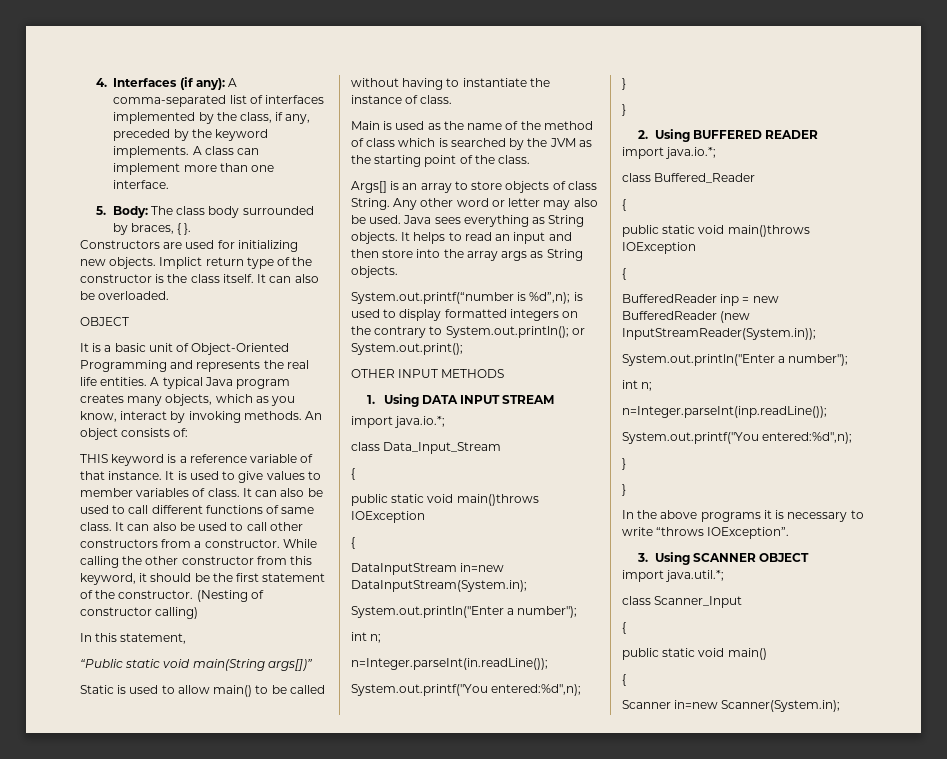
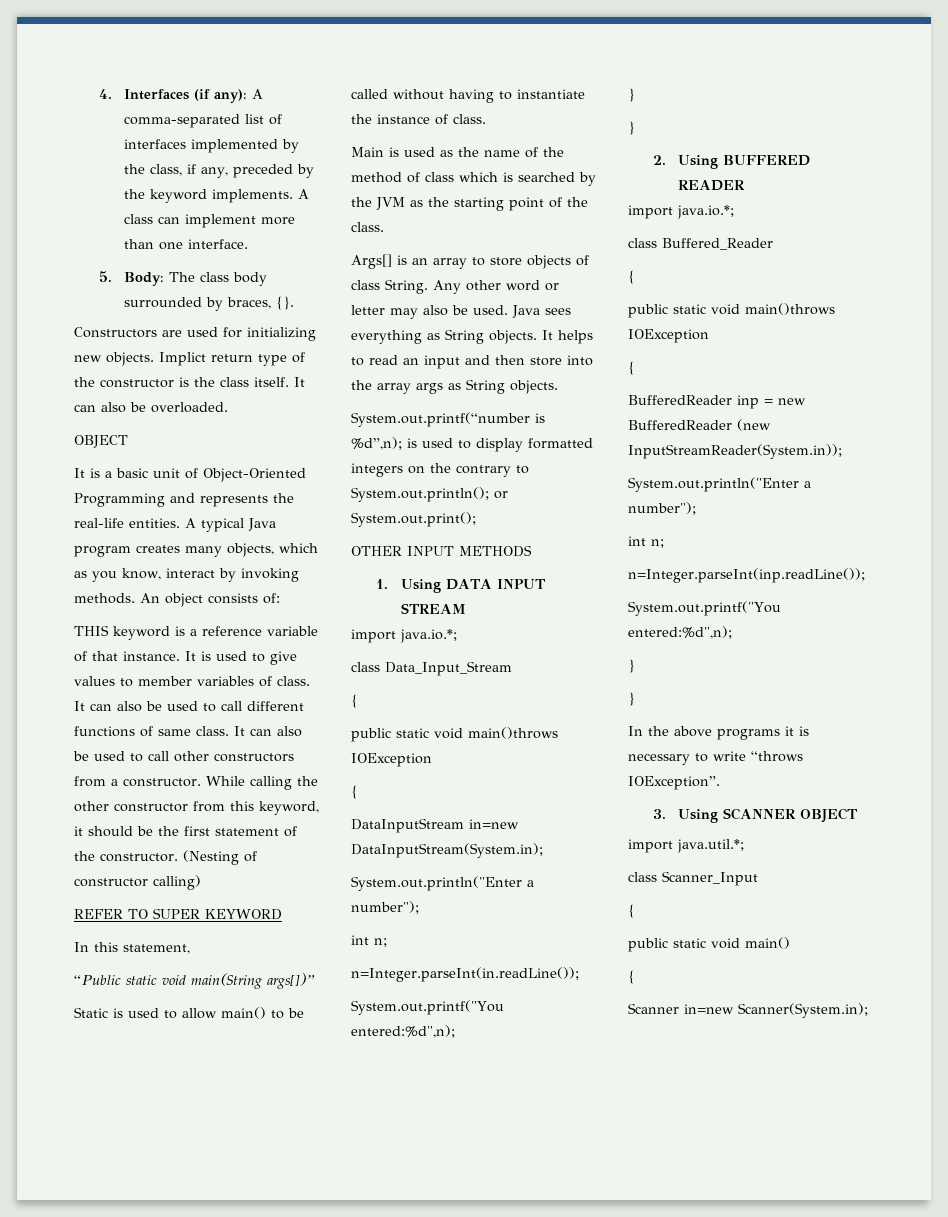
- 5. Body: The class body surrounded by braces, { }.
+ 5. Body: The class body surrounded by braces, {}.
- It is a basic unit of Object-Oriented Programming and represents the real life entities.
+ It is a basic unit of Object-Oriented Programming and represents the real-life entities.
+ REFER TO SUPER KEYWORD

